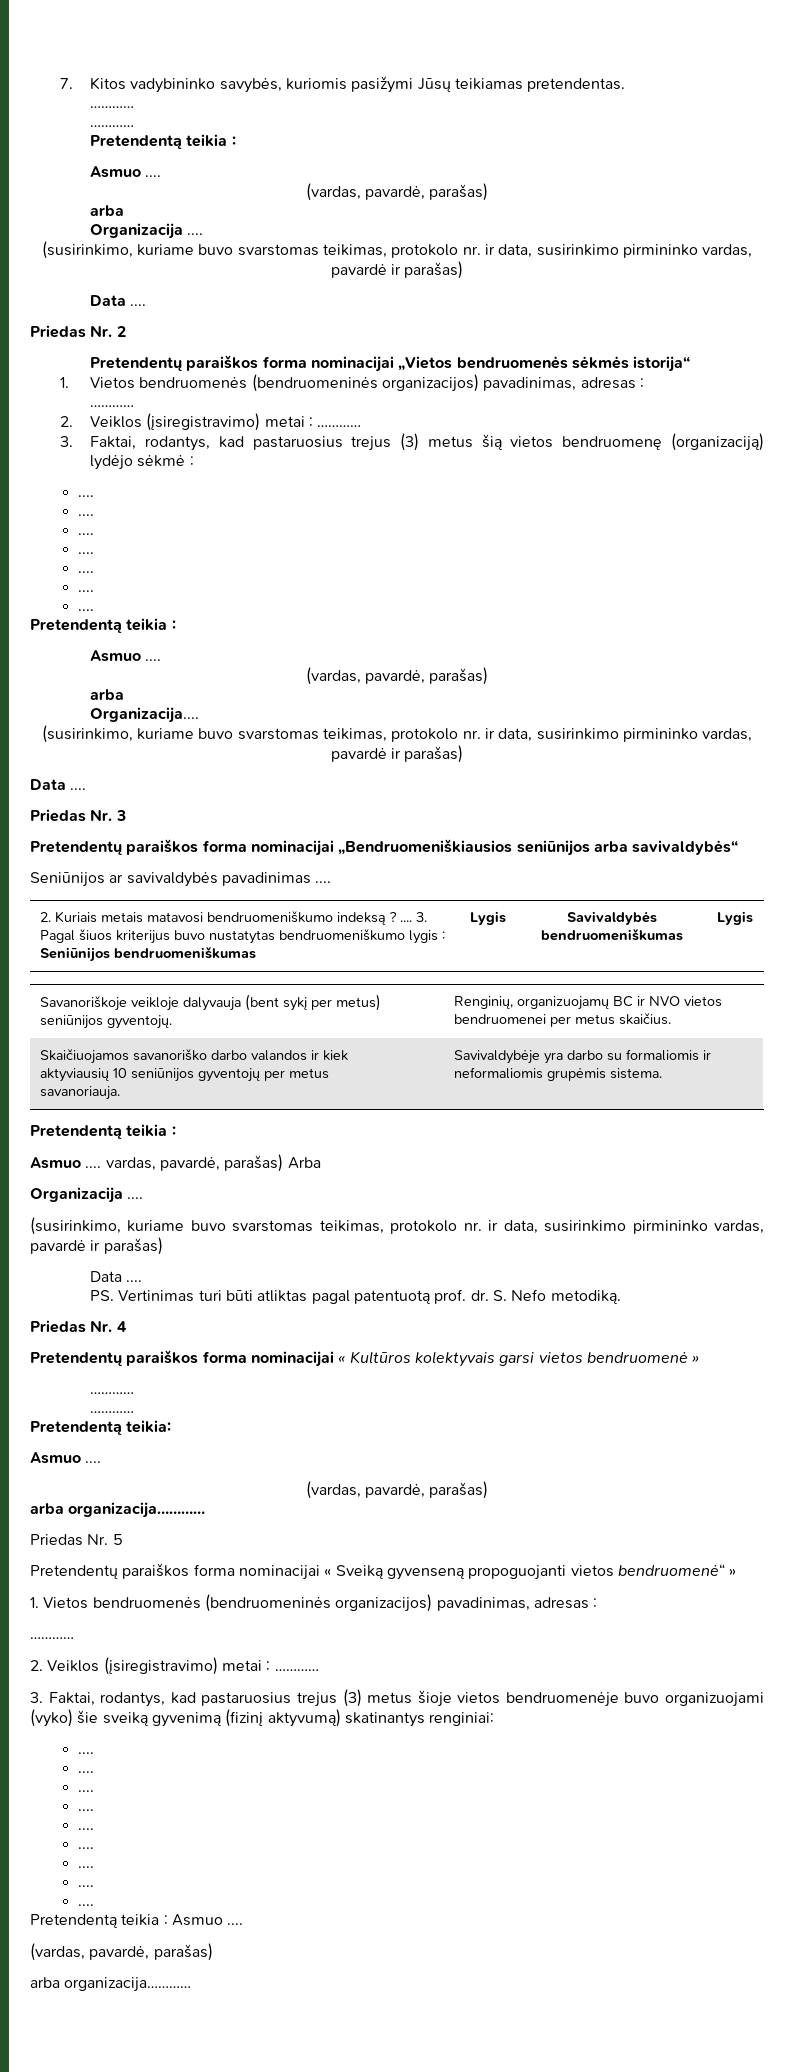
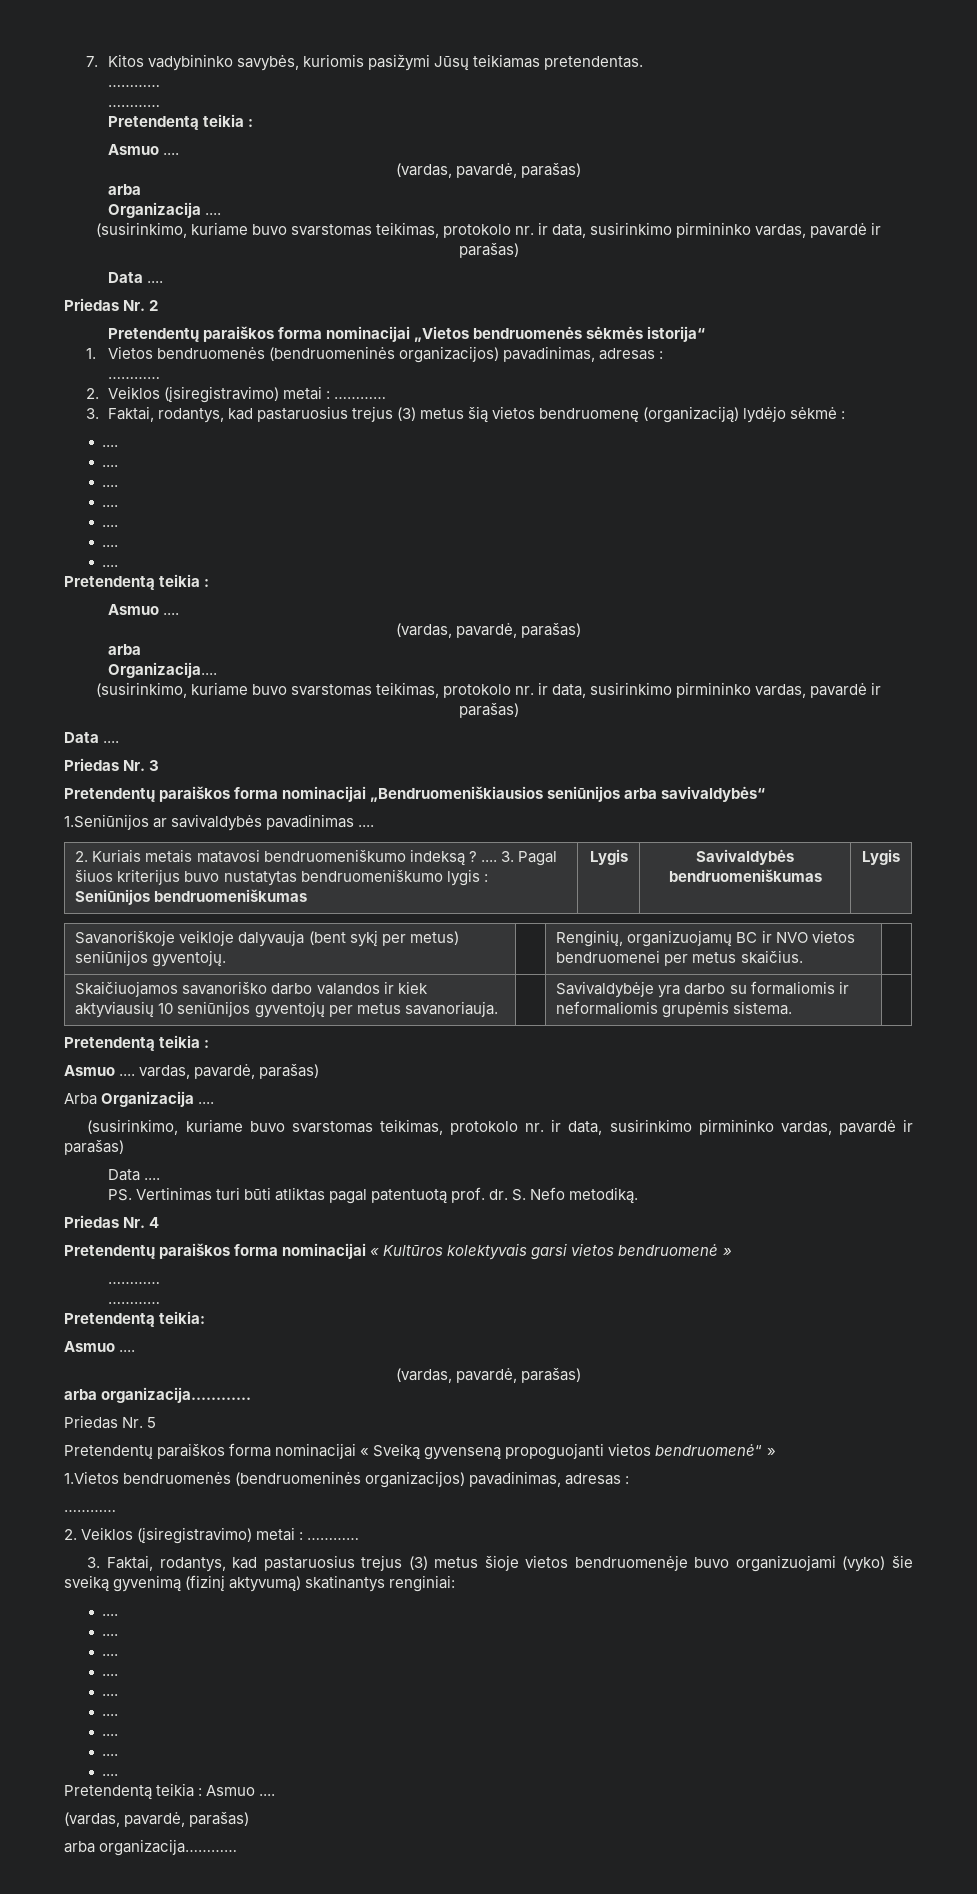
- Seniūnijos ar savivaldybės pavadinimas ....
+ 1.Seniūnijos ar savivaldybės pavadinimas ....
- Asmuo .... vardas, pavardė, parašas) Arba
- Organizacija ....
+ Asmuo .... vardas, pavardė, parašas)
+ Arba Organizacija ....
  Pretendentų paraiškos forma nominacijai « Sveiką gyvenseną propoguojanti vietos bendruomenė“ »
- 1. Vietos bendruomenės (bendruomeninės organizacijos) pavadinimas, adresas :
+ 1.Vietos bendruomenės (bendruomeninės organizacijos) pavadinimas, adresas :

